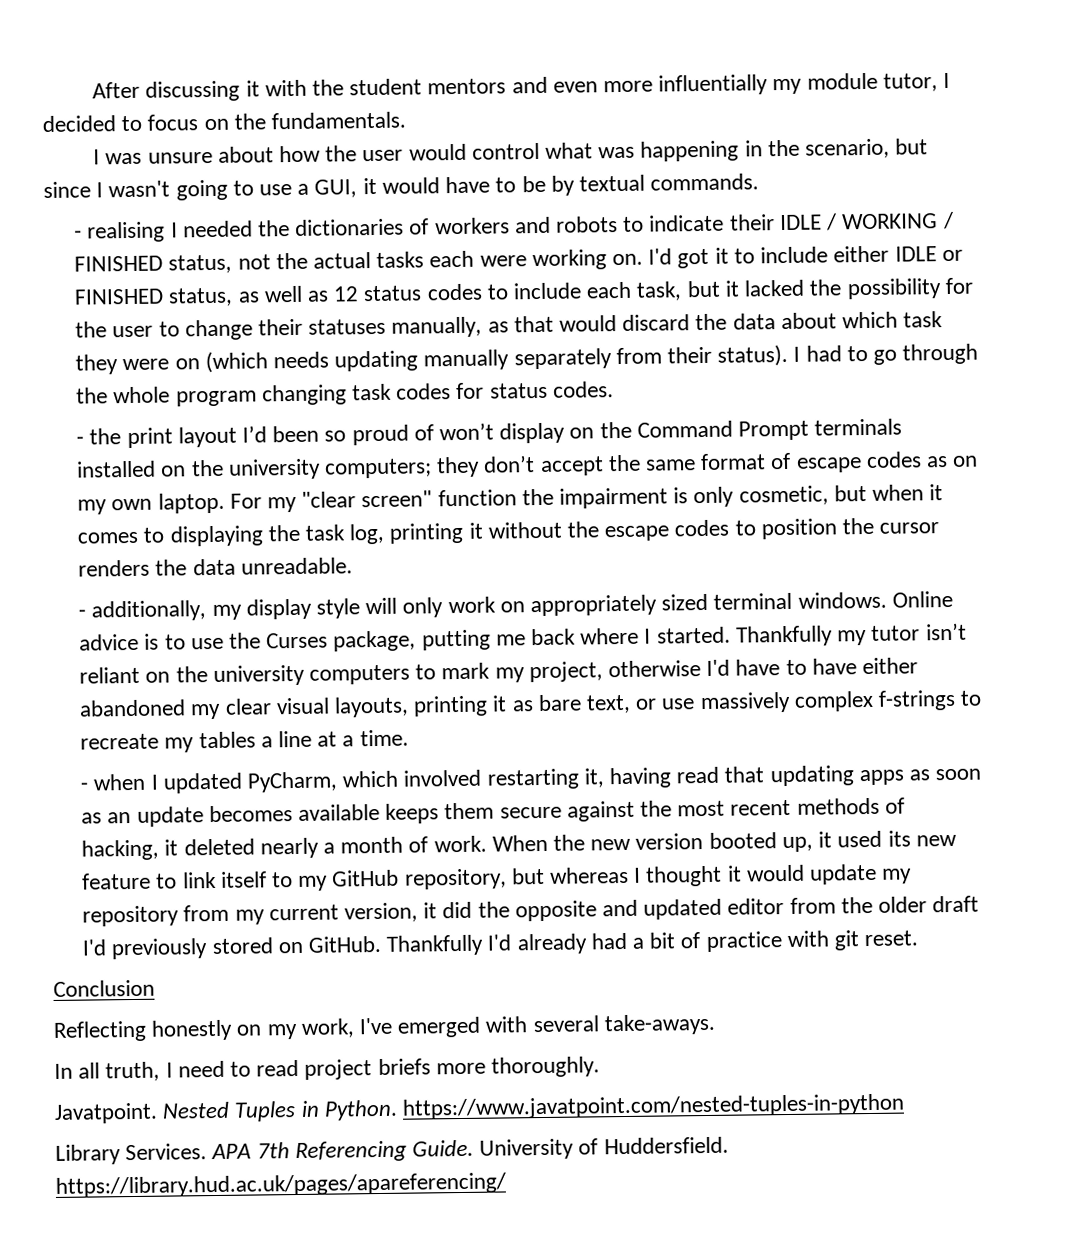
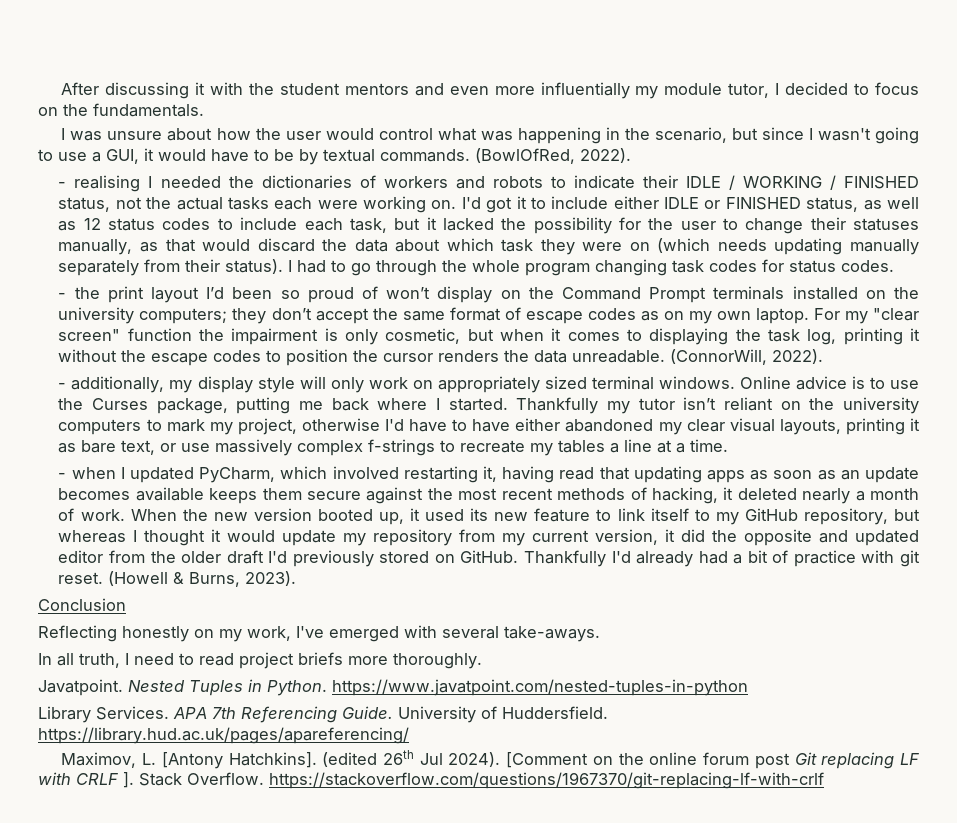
+ (BowlOfRed, 2022).
+ (ConnorWill, 2022).
+ (Howell & Burns, 2023).
+ Maximov, L. [Antony Hatchkins]. (edited 26th Jul 2024). [Comment on the online forum post Git replacing LF with CRLF ]. Stack Overflow. https://stackoverflow.com/questions/1967370/git-replacing-lf-with-crlf

